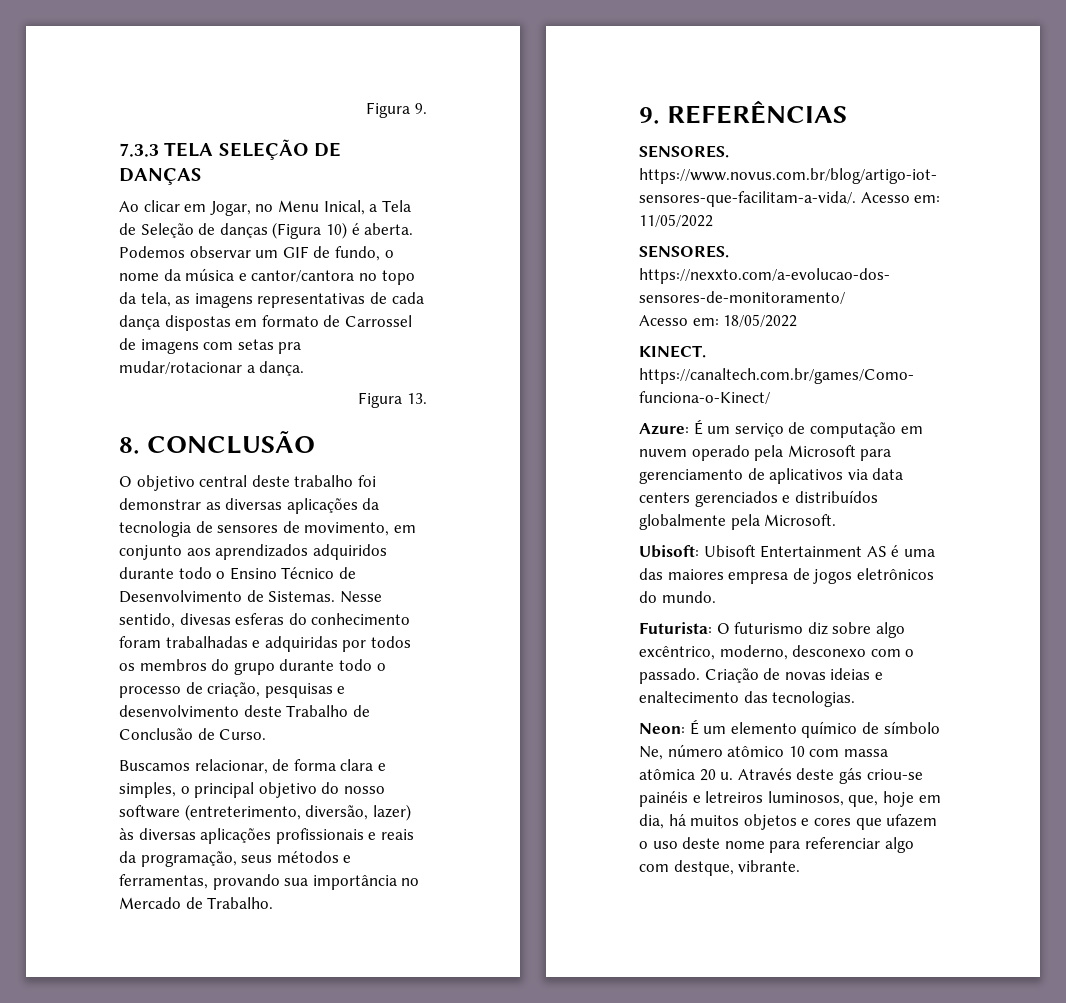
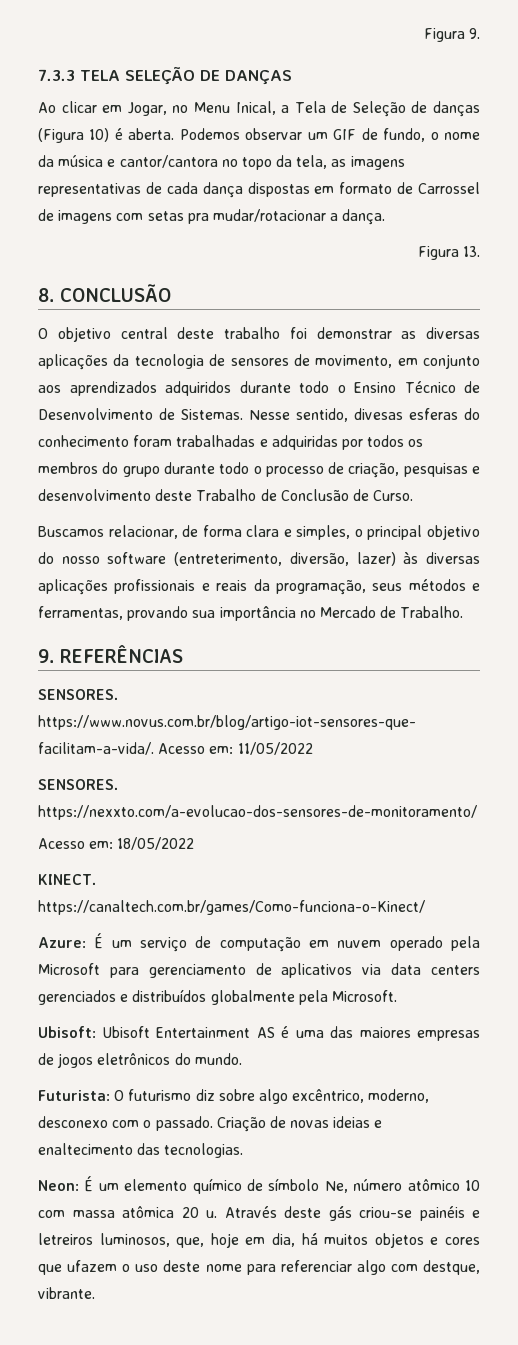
- Ubisoft: Ubisoft Entertainment AS é uma das maiores empresa de jogos eletrônicos do mundo.
+ Ubisoft: Ubisoft Entertainment AS é uma das maiores empresas de jogos eletrônicos do mundo.

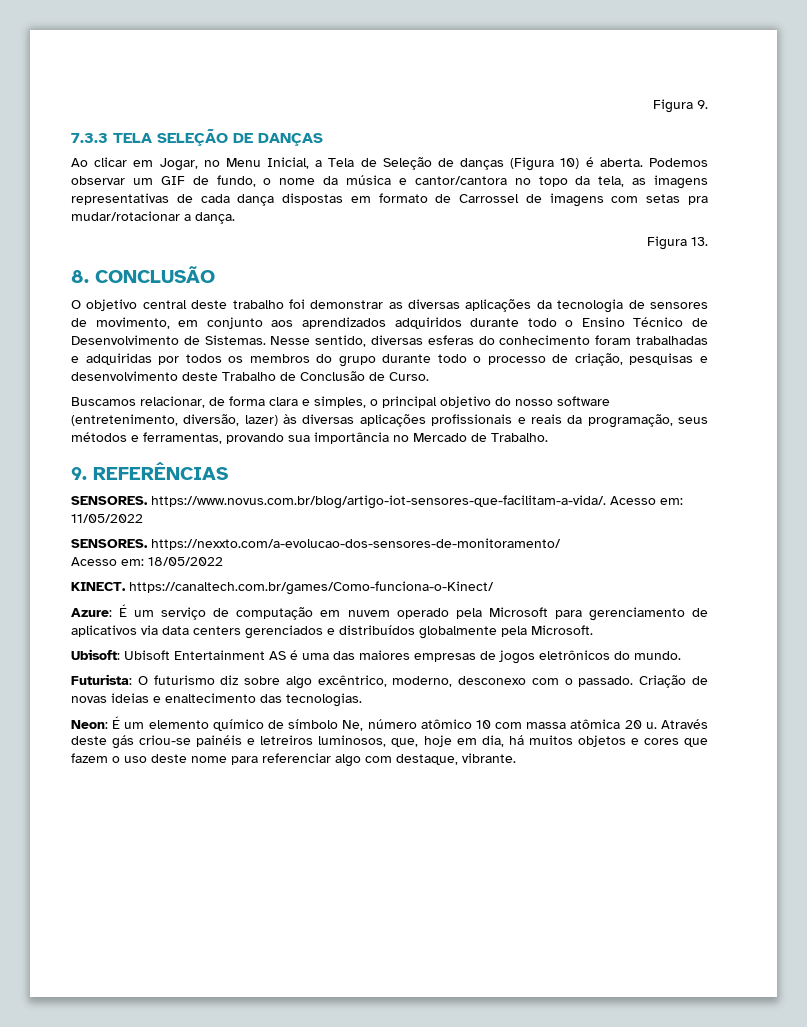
- Ao clicar em Jogar, no Menu Inical, a Tela de Seleção de danças (Figura 10) é aberta.
+ Ao clicar em Jogar, no Menu Inicial, a Tela de Seleção de danças (Figura 10) é aberta.
- Nesse sentido, divesas esferas do conhecimento foram trabalhadas e adquiridas por todos os membros do grupo durante todo o processo de criação, pesquisas e desenvolvimento deste Trabalho de Conclusão de Curso.
+ Nesse sentido, diversas esferas do conhecimento foram trabalhadas e adquiridas por todos os membros do grupo durante todo o processo de criação, pesquisas e desenvolvimento deste Trabalho de Conclusão de Curso.
- Buscamos relacionar, de forma clara e simples, o principal objetivo do nosso software (entreterimento, diversão, lazer) às diversas aplicações profissionais e reais da programação, seus métodos e ferramentas, provando sua importância no Mercado de Trabalho.
+ Buscamos relacionar, de forma clara e simples, o principal objetivo do nosso software (entretenimento, diversão, lazer) às diversas aplicações profissionais e reais da programação, seus métodos e ferramentas, provando sua importância no Mercado de Trabalho.
- Através deste gás criou-se painéis e letreiros luminosos, que, hoje em dia, há muitos objetos e cores que ufazem o uso deste nome para referenciar algo com destque, vibrante.
+ Através deste gás criou-se painéis e letreiros luminosos, que, hoje em dia, há muitos objetos e cores que fazem o uso deste nome para referenciar algo com destaque, vibrante.

